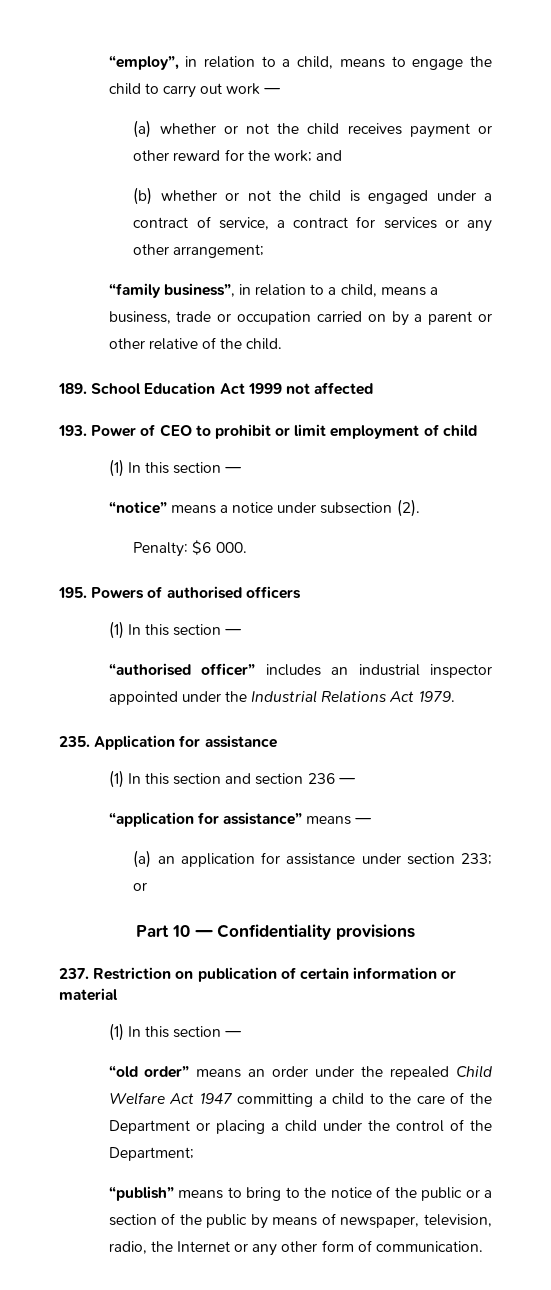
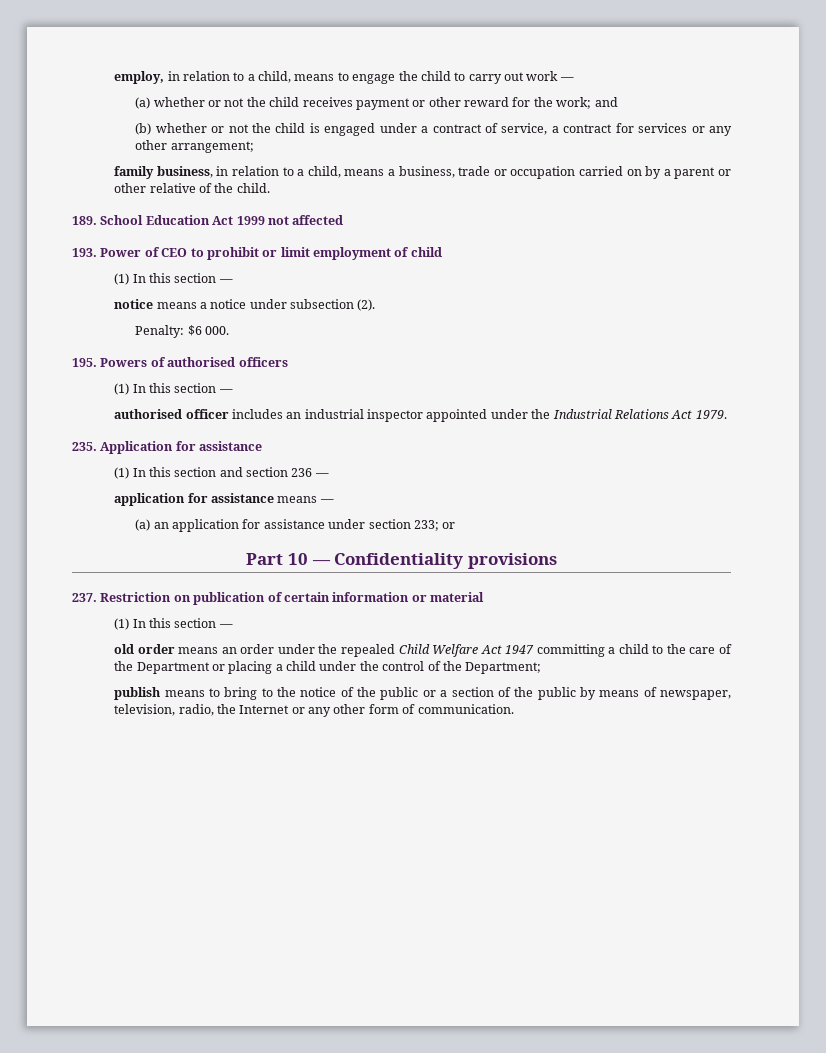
- “employ”, in relation to a child, means to engage the child to carry out work —
+ employ, in relation to a child, means to engage the child to carry out work —
- “family business”, in relation to a child, means a business, trade or occupation carried on by a parent or other relative of the child.
+ family business, in relation to a child, means a business, trade or occupation carried on by a parent or other relative of the child.
- “notice” means a notice under subsection (2).
+ notice means a notice under subsection (2).
- “authorised officer” includes an industrial inspector appointed under the Industrial Relations Act 1979.
+ authorised officer includes an industrial inspector appointed under the Industrial Relations Act 1979.
- “application for assistance” means —
+ application for assistance means —
- “old order” means an order under the repealed Child Welfare Act 1947 committing a child to the care of the Department or placing a child under the control of the Department;
+ old order means an order under the repealed Child Welfare Act 1947 committing a child to the care of the Department or placing a child under the control of the Department;
- “publish” means to bring to the notice of the public or a section of the public by means of newspaper, television, radio, the Internet or any other form of communication.
+ publish means to bring to the notice of the public or a section of the public by means of newspaper, television, radio, the Internet or any other form of communication.

